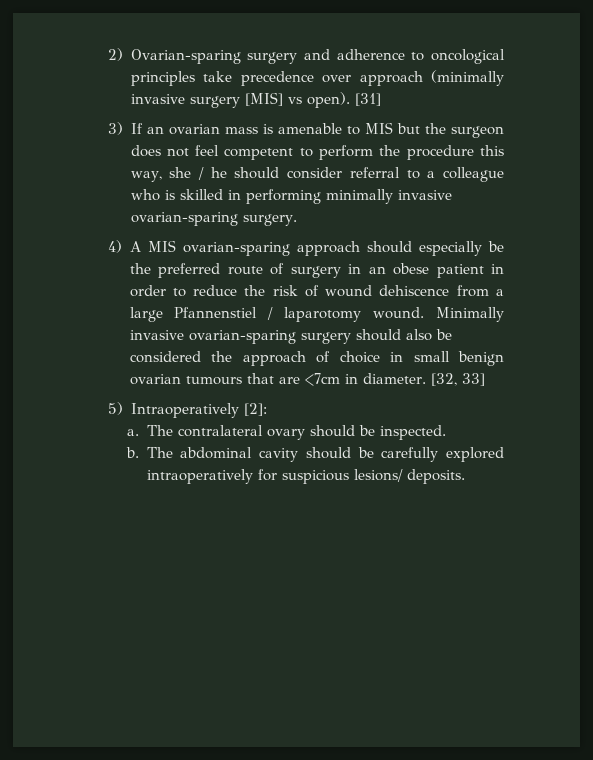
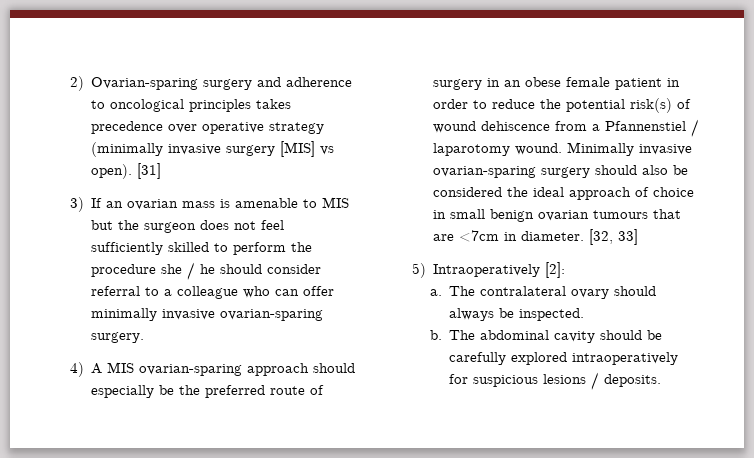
- 2) Ovarian-sparing surgery and adherence to oncological principles take precedence over approach (minimally invasive surgery [MIS] vs open).
+ 2) Ovarian-sparing surgery and adherence to oncological principles takes precedence over operative strategy (minimally invasive surgery [MIS] vs open).
- 3) If an ovarian mass is amenable to MIS but the surgeon does not feel competent to perform the procedure this way, she / he should consider referral to a colleague who is skilled in performing minimally invasive ovarian-sparing surgery.
+ 3) If an ovarian mass is amenable to MIS but the surgeon does not feel sufficiently skilled to perform the procedure she / he should consider referral to a colleague who can offer minimally invasive ovarian-sparing surgery.
- 4) A MIS ovarian-sparing approach should especially be the preferred route of surgery in an obese patient in order to reduce the risk of wound dehiscence from a large Pfannenstiel / laparotomy wound.
+ 4) A MIS ovarian-sparing approach should especially be the preferred route of surgery in an obese female patient in order to reduce the potential risk(s) of wound dehiscence from a Pfannenstiel / laparotomy wound.
- Minimally invasive ovarian-sparing surgery should also be considered the approach of choice in small benign ovarian tumours that are <7cm in diameter.
+ Minimally invasive ovarian-sparing surgery should also be considered the ideal approach of choice in small benign ovarian tumours that are <7cm in diameter.
- The contralateral ovary should be inspected.
+ The contralateral ovary should always be inspected.
- The abdominal cavity should be carefully explored intraoperatively for suspicious lesions/ deposits.
+ The abdominal cavity should be carefully explored intraoperatively for suspicious lesions / deposits.

